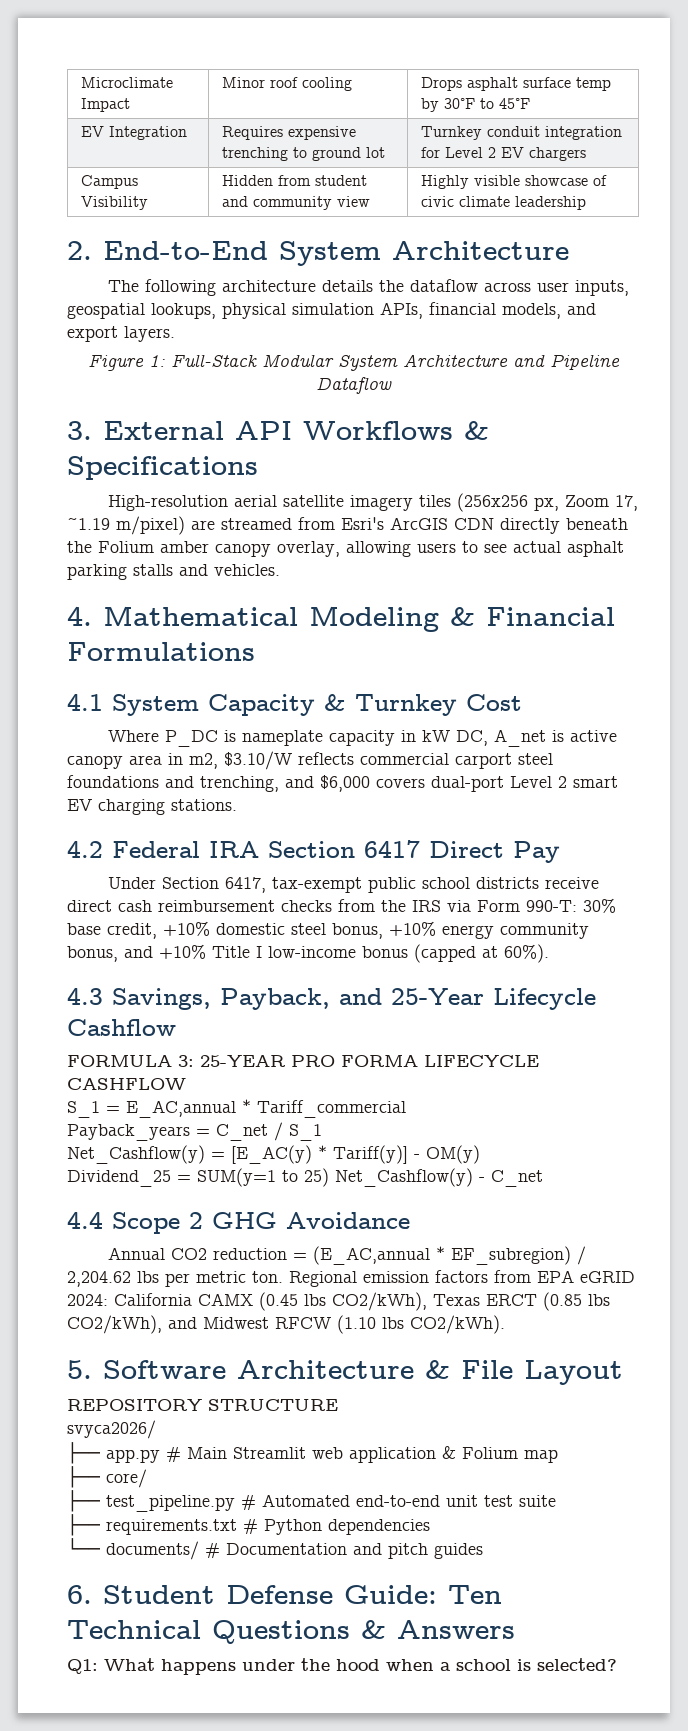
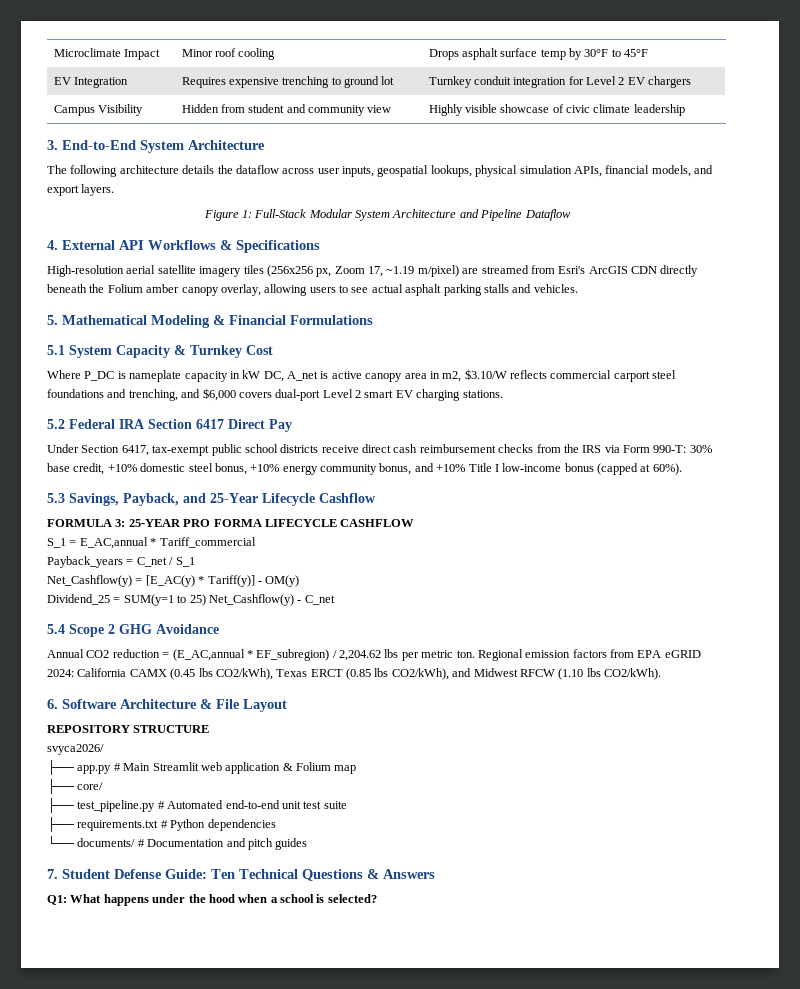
- 2. End-to-End System Architecture
+ 3. End-to-End System Architecture
- 3. External API Workflows & Specifications
+ 4. External API Workflows & Specifications
- 4. Mathematical Modeling & Financial Formulations
+ 5. Mathematical Modeling & Financial Formulations
- 4.1 System Capacity & Turnkey Cost
+ 5.1 System Capacity & Turnkey Cost
- 4.2 Federal IRA Section 6417 Direct Pay
+ 5.2 Federal IRA Section 6417 Direct Pay
- 4.3 Savings, Payback, and 25-Year Lifecycle Cashflow
+ 5.3 Savings, Payback, and 25-Year Lifecycle Cashflow
- 4.4 Scope 2 GHG Avoidance
+ 5.4 Scope 2 GHG Avoidance
- 5. Software Architecture & File Layout
+ 6. Software Architecture & File Layout
- 6. Student Defense Guide: Ten Technical Questions & Answers
+ 7. Student Defense Guide: Ten Technical Questions & Answers

